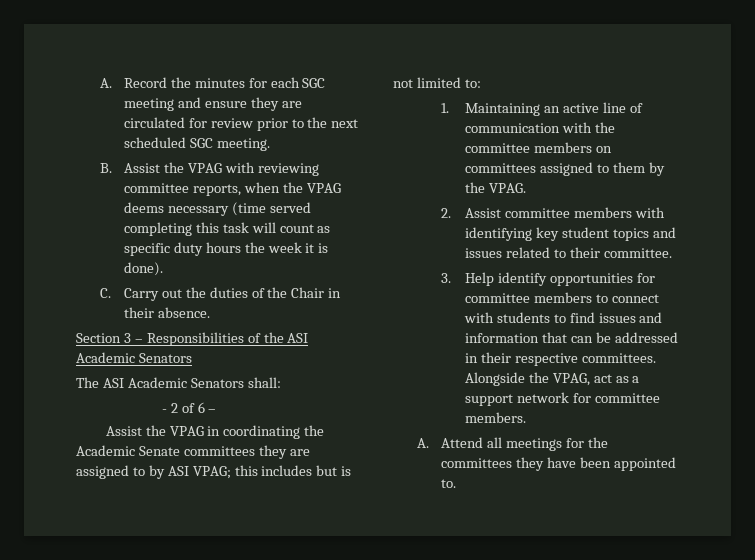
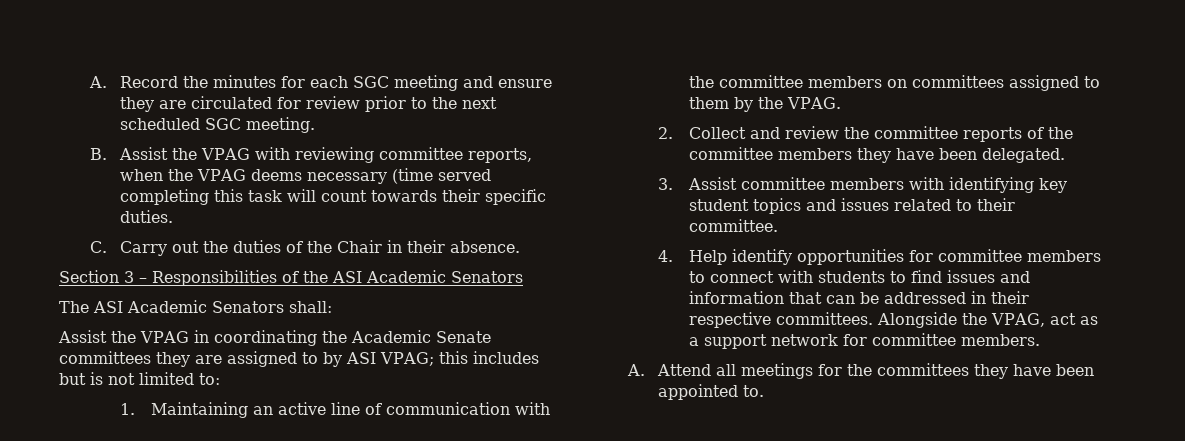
- B. Assist the VPAG with reviewing committee reports, when the VPAG deems necessary (time served completing this task will count as specific duty hours the week it is done).
+ B. Assist the VPAG with reviewing committee reports, when the VPAG deems necessary (time served completing this task will count towards their specific duties.
- - 2 of 6 –
- 2. Assist committee members with identifying key student topics and issues related to their committee.
+ 2. Collect and review the committee reports of the committee members they have been delegated.
+ 3. Assist committee members with identifying key student topics and issues related to their committee.
- 3. Help identify opportunities for committee members to connect with students to find issues and information that can be addressed in their respective committees.
+ 4. Help identify opportunities for committee members to connect with students to find issues and information that can be addressed in their respective committees.

